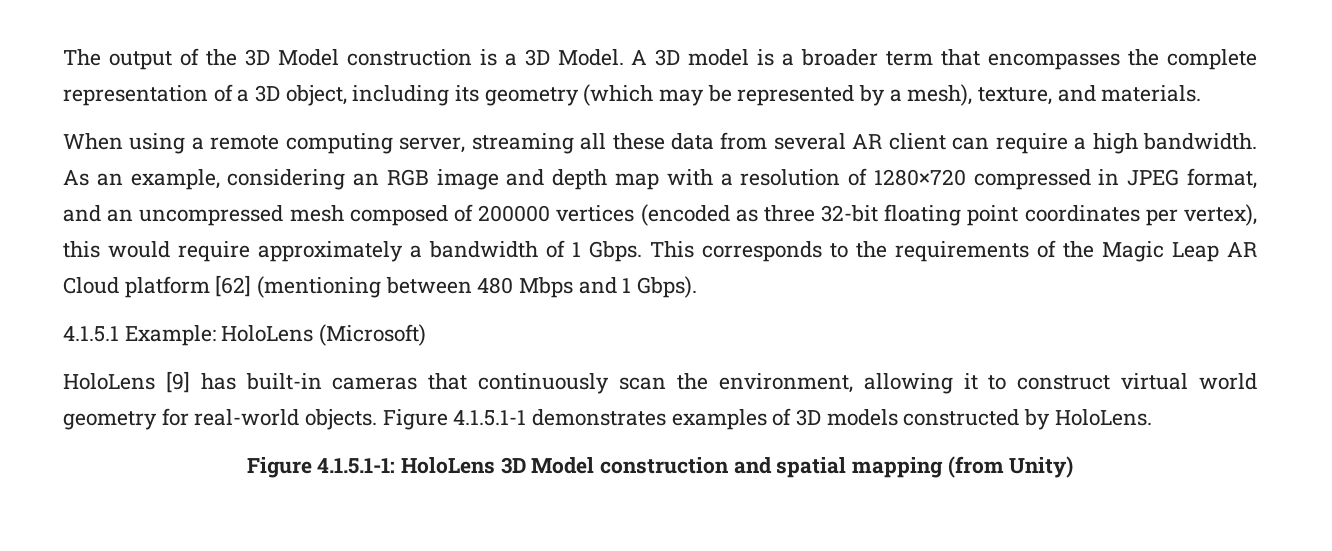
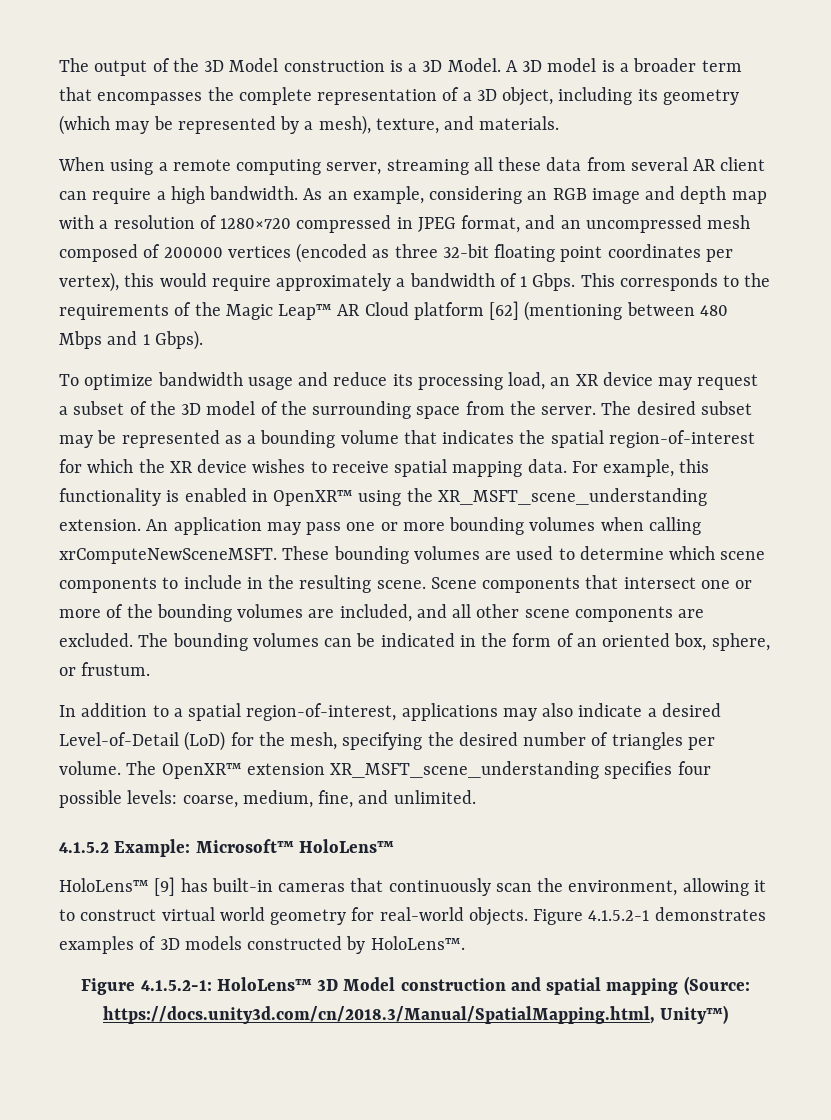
- This corresponds to the requirements of the Magic Leap AR Cloud platform [62] (mentioning between 480 Mbps and 1 Gbps).
+ This corresponds to the requirements of the Magic Leap™ AR Cloud platform [62] (mentioning between 480 Mbps and 1 Gbps).
- 4.1.5.1 Example: HoloLens (Microsoft)
- HoloLens [9] has built-in cameras that continuously scan the environment, allowing it to construct virtual world geometry for real-world objects.
+ To optimize bandwidth usage and reduce its processing load, an XR device may request a subset of the 3D model of the surrounding space from the server. The desired subset may be represented as a bounding volume that indicates the spatial region-of-interest for which the XR device wishes to receive spatial mapping data. For example, this functionality is enabled in OpenXR™ using the XR_MSFT_scene_understanding extension. An application may pass one or more bounding volumes when calling xrComputeNewSceneMSFT. These bounding volumes are used to determine which scene components to include in the resulting scene. Scene components that intersect one or more of the bounding volumes are included, and all other scene components are excluded. The bounding volumes can be indicated in the form of an oriented box, sphere, or frustum.
+ In addition to a spatial region-of-interest, applications may also indicate a desired Level-of-Detail (LoD) for the mesh, specifying the desired number of triangles per volume. The OpenXR™ extension XR_MSFT_scene_understanding specifies four possible levels: coarse, medium, fine, and unlimited.
+ 4.1.5.2 Example: Microsoft™ HoloLens™
+ HoloLens™ [9] has built-in cameras that continuously scan the environment, allowing it to construct virtual world geometry for real-world objects.
- Figure 4.1.5.1-1 demonstrates examples of 3D models constructed by HoloLens.
- Figure 4.1.5.1-1: HoloLens 3D Model construction and spatial mapping (from Unity)
+ Figure 4.1.5.2-1 demonstrates examples of 3D models constructed by HoloLens™.
+ Figure 4.1.5.2-1: HoloLens™ 3D Model construction and spatial mapping (Source: https://docs.unity3d.com/cn/2018.3/Manual/SpatialMapping.html, Unity™)

